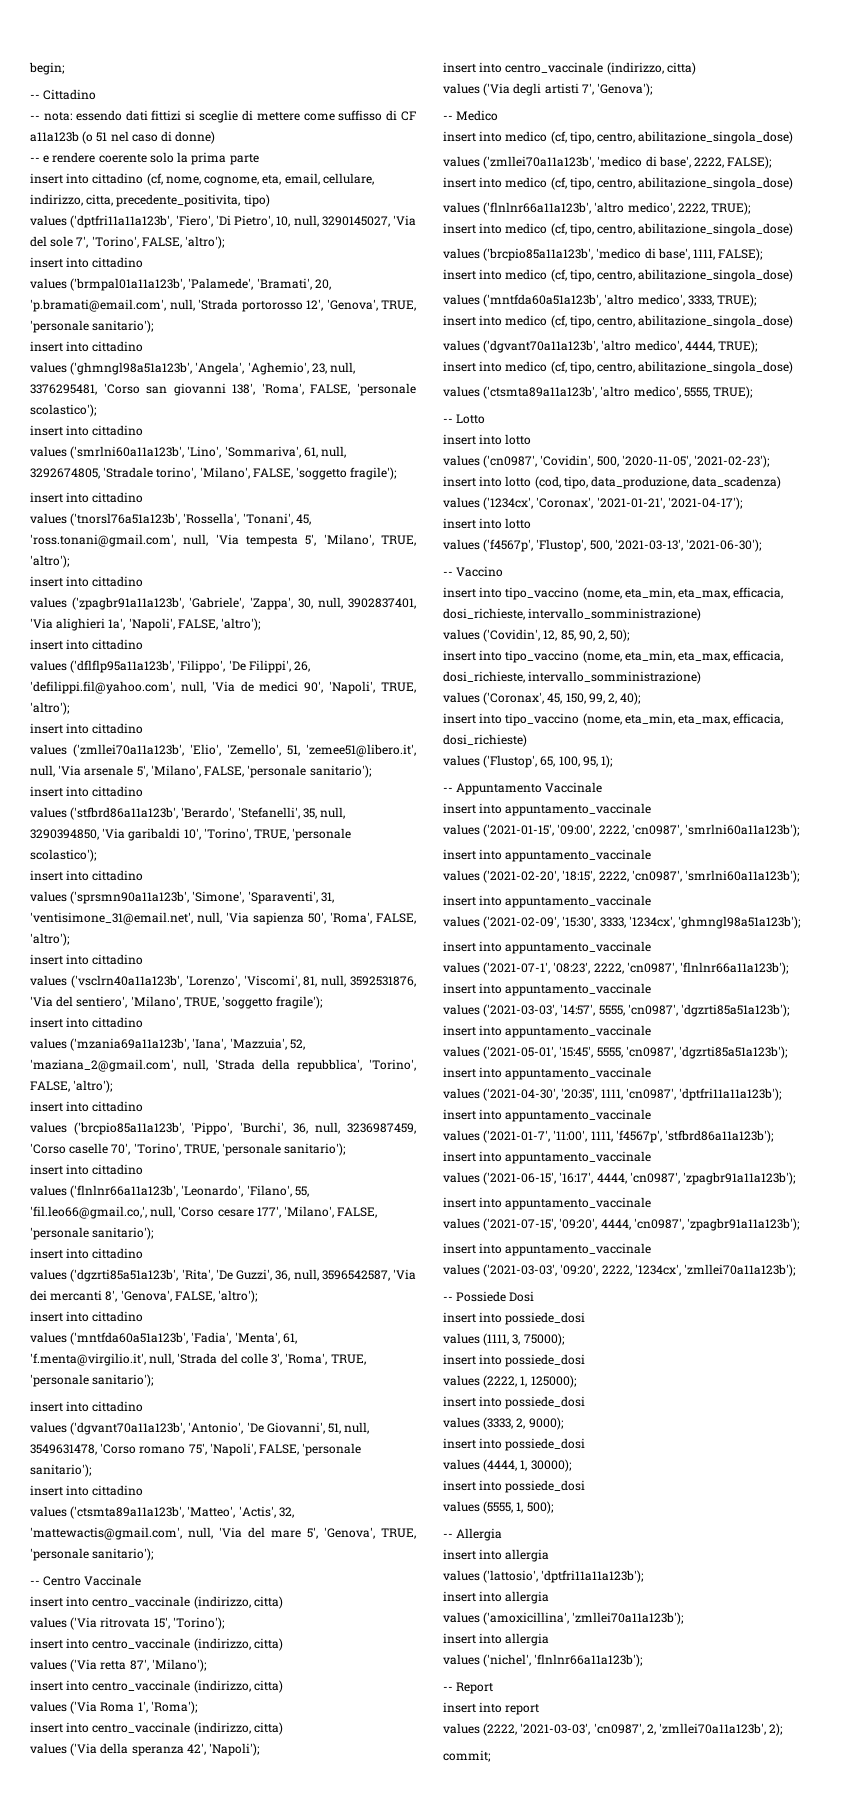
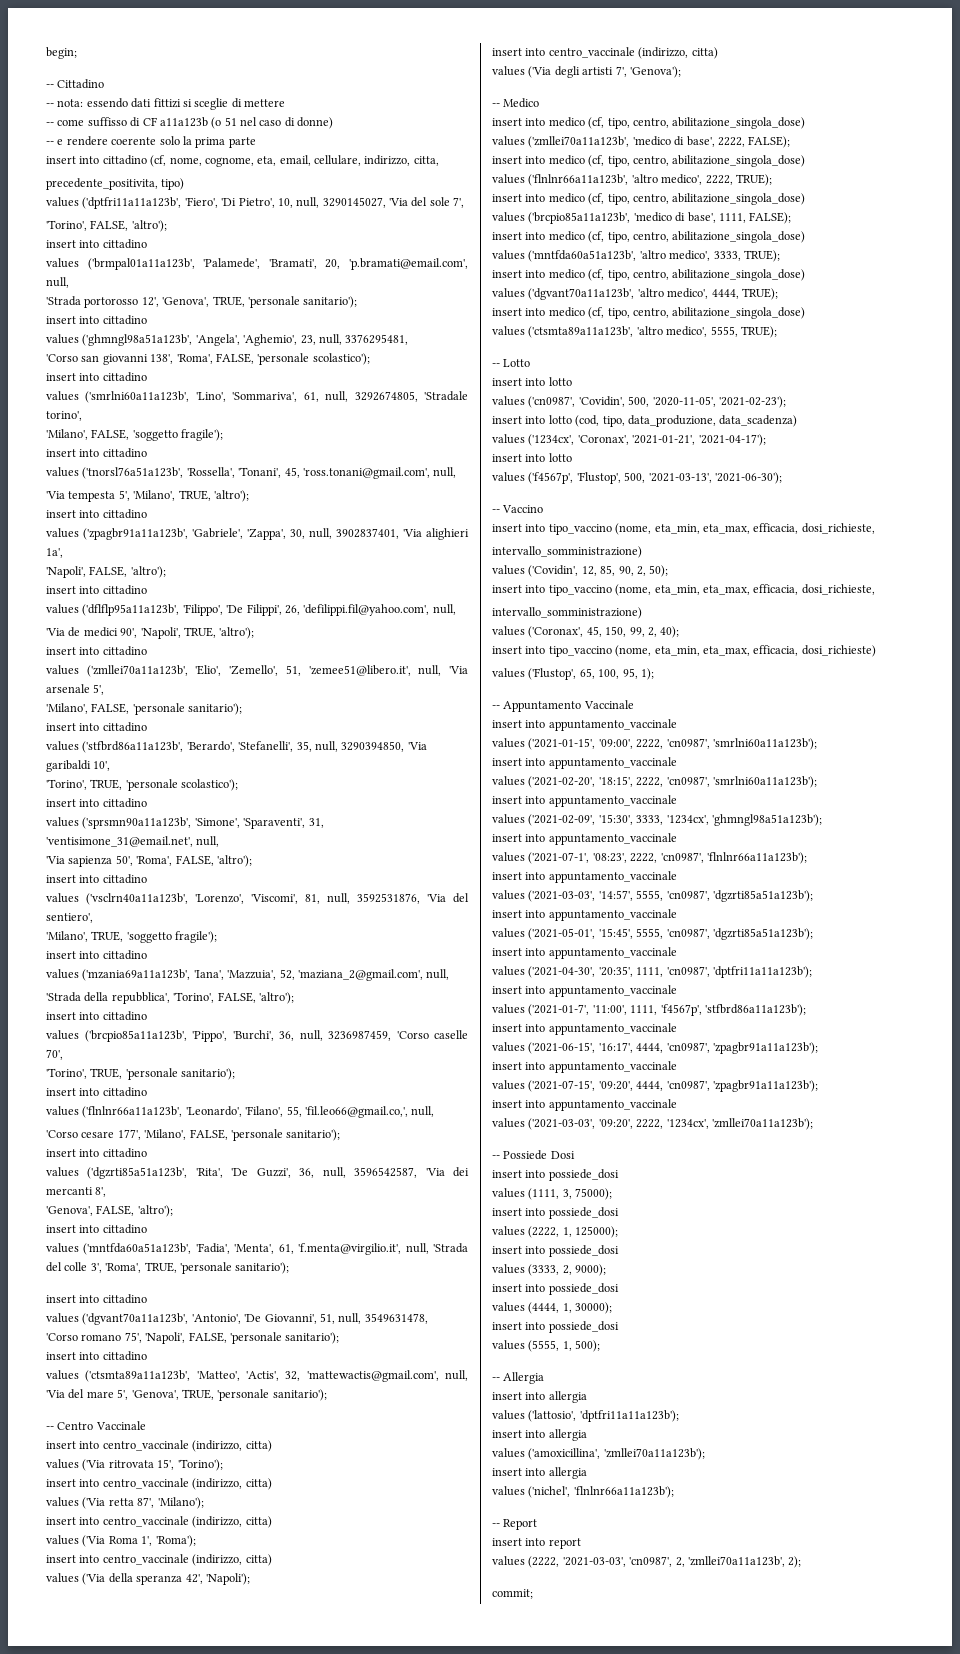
- -- nota: essendo dati fittizi si sceglie di mettere come suffisso di CF a11a123b (o 51 nel caso di donne)
+ -- nota: essendo dati fittizi si sceglie di mettere
+ -- come suffisso di CF a11a123b (o 51 nel caso di donne)
- insert into cittadino (cf, nome, cognome, eta, email, cellulare, indirizzo, citta, precedente_positivita, tipo)
+ insert into cittadino (cf, nome, cognome, eta, email, cellulare, indirizzo, citta,
+ precedente_positivita, tipo)
- values ('dptfri11a11a123b', 'Fiero', 'Di Pietro', 10, null, 3290145027, 'Via del sole 7', 'Torino', FALSE, 'altro');
+ values ('dptfri11a11a123b', 'Fiero', 'Di Pietro', 10, null, 3290145027, 'Via del sole 7',
+ 'Torino', FALSE, 'altro');
- values ('brmpal01a11a123b', 'Palamede', 'Bramati', 20, 'p.bramati@email.com', null, 'Strada portorosso 12', 'Genova', TRUE, 'personale sanitario');
+ values ('brmpal01a11a123b', 'Palamede', 'Bramati', 20, 'p.bramati@email.com', null,
+ 'Strada portorosso 12', 'Genova', TRUE, 'personale sanitario');
- values ('ghmngl98a51a123b', 'Angela', 'Aghemio', 23, null, 3376295481, 'Corso san giovanni 138', 'Roma', FALSE, 'personale scolastico');
+ values ('ghmngl98a51a123b', 'Angela', 'Aghemio', 23, null, 3376295481,
+ 'Corso san giovanni 138', 'Roma', FALSE, 'personale scolastico');
- values ('smrlni60a11a123b', 'Lino', 'Sommariva', 61, null, 3292674805, 'Stradale torino', 'Milano', FALSE, 'soggetto fragile');
+ values ('smrlni60a11a123b', 'Lino', 'Sommariva', 61, null, 3292674805, 'Stradale torino',
+ 'Milano', FALSE, 'soggetto fragile');
- values ('tnorsl76a51a123b', 'Rossella', 'Tonani', 45, 'ross.tonani@gmail.com', null, 'Via tempesta 5', 'Milano', TRUE, 'altro');
+ values ('tnorsl76a51a123b', 'Rossella', 'Tonani', 45, 'ross.tonani@gmail.com', null,
+ 'Via tempesta 5', 'Milano', TRUE, 'altro');
- values ('zpagbr91a11a123b', 'Gabriele', 'Zappa', 30, null, 3902837401, 'Via alighieri 1a', 'Napoli', FALSE, 'altro');
+ values ('zpagbr91a11a123b', 'Gabriele', 'Zappa', 30, null, 3902837401, 'Via alighieri 1a',
+ 'Napoli', FALSE, 'altro');
- values ('dflflp95a11a123b', 'Filippo', 'De Filippi', 26, 'defilippi.fil@yahoo.com', null, 'Via de medici 90', 'Napoli', TRUE, 'altro');
+ values ('dflflp95a11a123b', 'Filippo', 'De Filippi', 26, 'defilippi.fil@yahoo.com', null,
+ 'Via de medici 90', 'Napoli', TRUE, 'altro');
- values ('zmllei70a11a123b', 'Elio', 'Zemello', 51, 'zemee51@libero.it', null, 'Via arsenale 5', 'Milano', FALSE, 'personale sanitario');
+ values ('zmllei70a11a123b', 'Elio', 'Zemello', 51, 'zemee51@libero.it', null, 'Via arsenale 5',
+ 'Milano', FALSE, 'personale sanitario');
- values ('stfbrd86a11a123b', 'Berardo', 'Stefanelli', 35, null, 3290394850, 'Via garibaldi 10', 'Torino', TRUE, 'personale scolastico');
+ values ('stfbrd86a11a123b', 'Berardo', 'Stefanelli', 35, null, 3290394850, 'Via garibaldi 10',
+ 'Torino', TRUE, 'personale scolastico');
- values ('sprsmn90a11a123b', 'Simone', 'Sparaventi', 31, 'ventisimone_31@email.net', null, 'Via sapienza 50', 'Roma', FALSE, 'altro');
+ values ('sprsmn90a11a123b', 'Simone', 'Sparaventi', 31, 'ventisimone_31@email.net', null,
+ 'Via sapienza 50', 'Roma', FALSE, 'altro');
- values ('vsclrn40a11a123b', 'Lorenzo', 'Viscomi', 81, null, 3592531876, 'Via del sentiero', 'Milano', TRUE, 'soggetto fragile');
+ values ('vsclrn40a11a123b', 'Lorenzo', 'Viscomi', 81, null, 3592531876, 'Via del sentiero',
+ 'Milano', TRUE, 'soggetto fragile');
- values ('mzania69a11a123b', 'Iana', 'Mazzuia', 52, 'maziana_2@gmail.com', null, 'Strada della repubblica', 'Torino', FALSE, 'altro');
+ values ('mzania69a11a123b', 'Iana', 'Mazzuia', 52, 'maziana_2@gmail.com', null,
+ 'Strada della repubblica', 'Torino', FALSE, 'altro');
- values ('brcpio85a11a123b', 'Pippo', 'Burchi', 36, null, 3236987459, 'Corso caselle 70', 'Torino', TRUE, 'personale sanitario');
+ values ('brcpio85a11a123b', 'Pippo', 'Burchi', 36, null, 3236987459, 'Corso caselle 70',
+ 'Torino', TRUE, 'personale sanitario');
- values ('flnlnr66a11a123b', 'Leonardo', 'Filano', 55, 'fil.leo66@gmail.co,', null, 'Corso cesare 177', 'Milano', FALSE, 'personale sanitario');
+ values ('flnlnr66a11a123b', 'Leonardo', 'Filano', 55, 'fil.leo66@gmail.co,', null,
+ 'Corso cesare 177', 'Milano', FALSE, 'personale sanitario');
- values ('dgzrti85a51a123b', 'Rita', 'De Guzzi', 36, null, 3596542587, 'Via dei mercanti 8', 'Genova', FALSE, 'altro');
+ values ('dgzrti85a51a123b', 'Rita', 'De Guzzi', 36, null, 3596542587, 'Via dei mercanti 8',
+ 'Genova', FALSE, 'altro');
- values ('dgvant70a11a123b', 'Antonio', 'De Giovanni', 51, null, 3549631478, 'Corso romano 75', 'Napoli', FALSE, 'personale sanitario');
+ values ('dgvant70a11a123b', 'Antonio', 'De Giovanni', 51, null, 3549631478,
+ 'Corso romano 75', 'Napoli', FALSE, 'personale sanitario');
  -- Vaccino
- insert into tipo_vaccino (nome, eta_min, eta_max, efficacia, dosi_richieste, intervallo_somministrazione)
+ insert into tipo_vaccino (nome, eta_min, eta_max, efficacia, dosi_richieste,
+ intervallo_somministrazione)
  values ('Covidin', 12, 85, 90, 2, 50);
- insert into tipo_vaccino (nome, eta_min, eta_max, efficacia, dosi_richieste, intervallo_somministrazione)
+ insert into tipo_vaccino (nome, eta_min, eta_max, efficacia, dosi_richieste,
+ intervallo_somministrazione)

